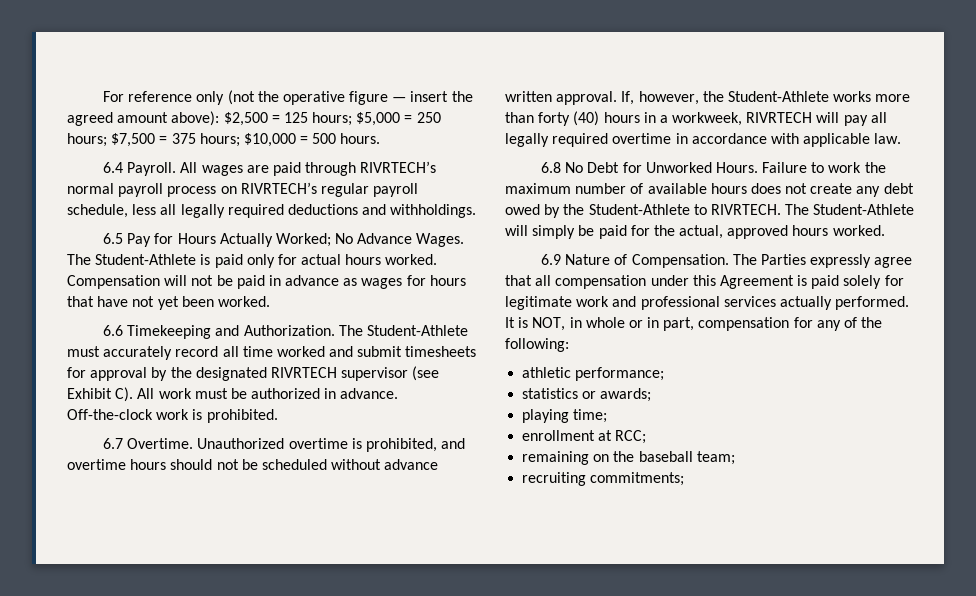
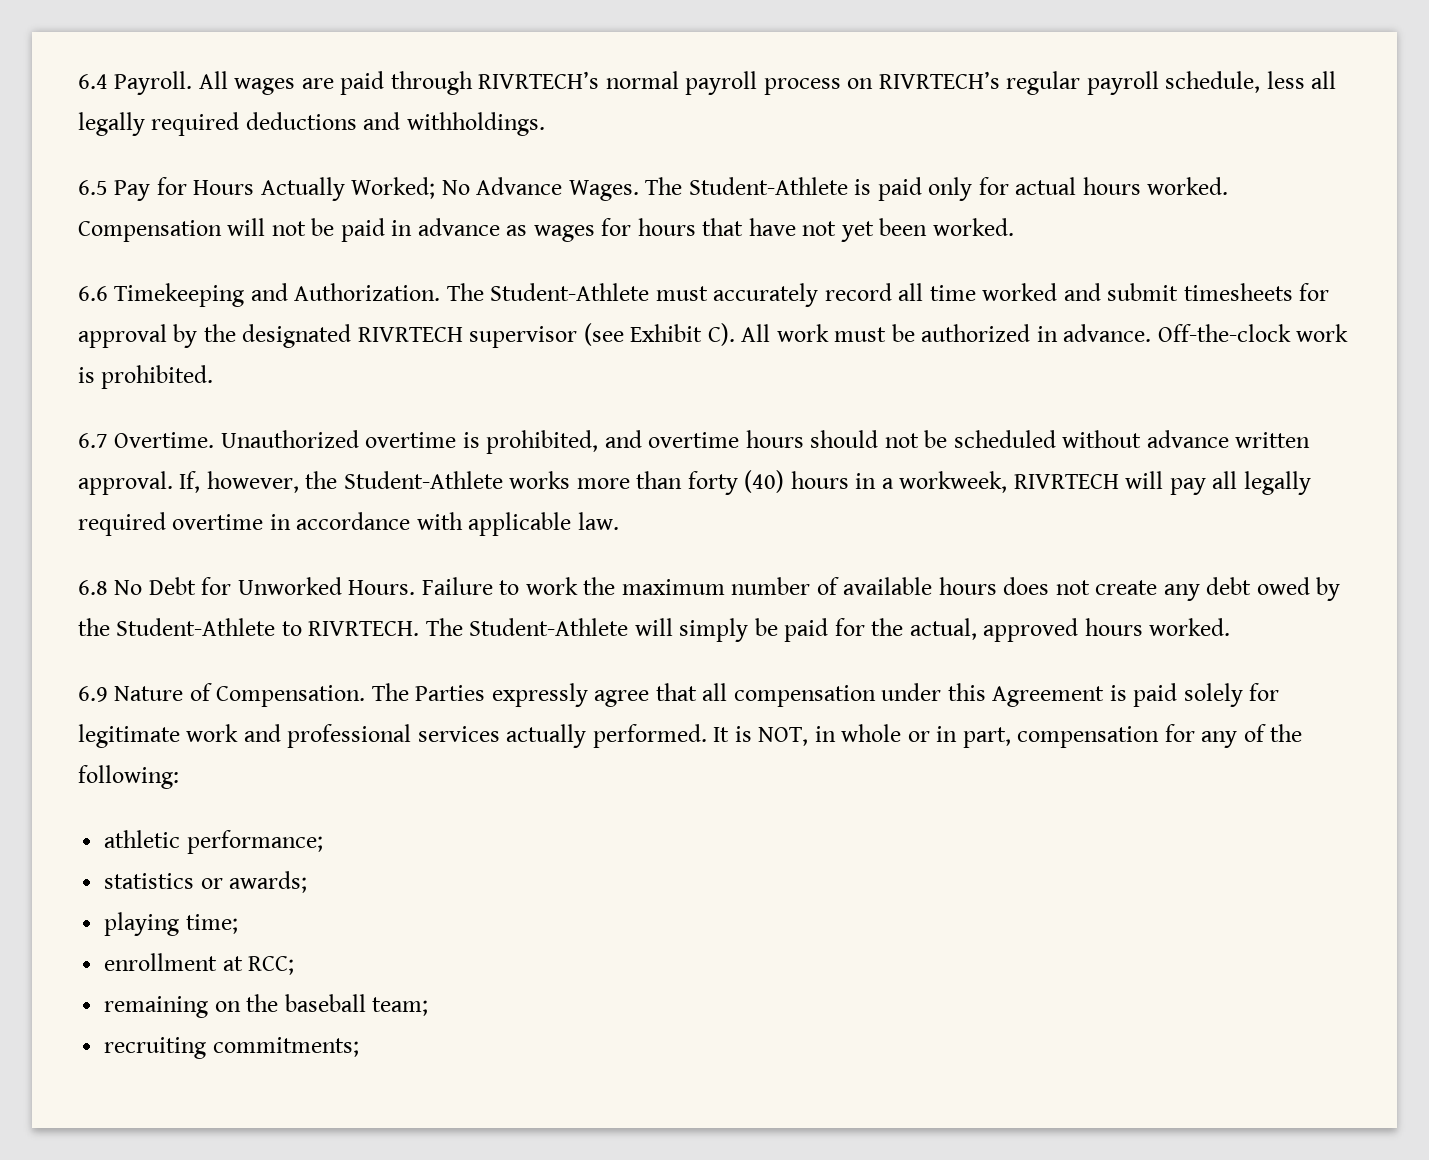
- For reference only (not the operative figure — insert the agreed amount above): $2,500 = 125 hours; $5,000 = 250 hours; $7,500 = 375 hours; $10,000 = 500 hours.

